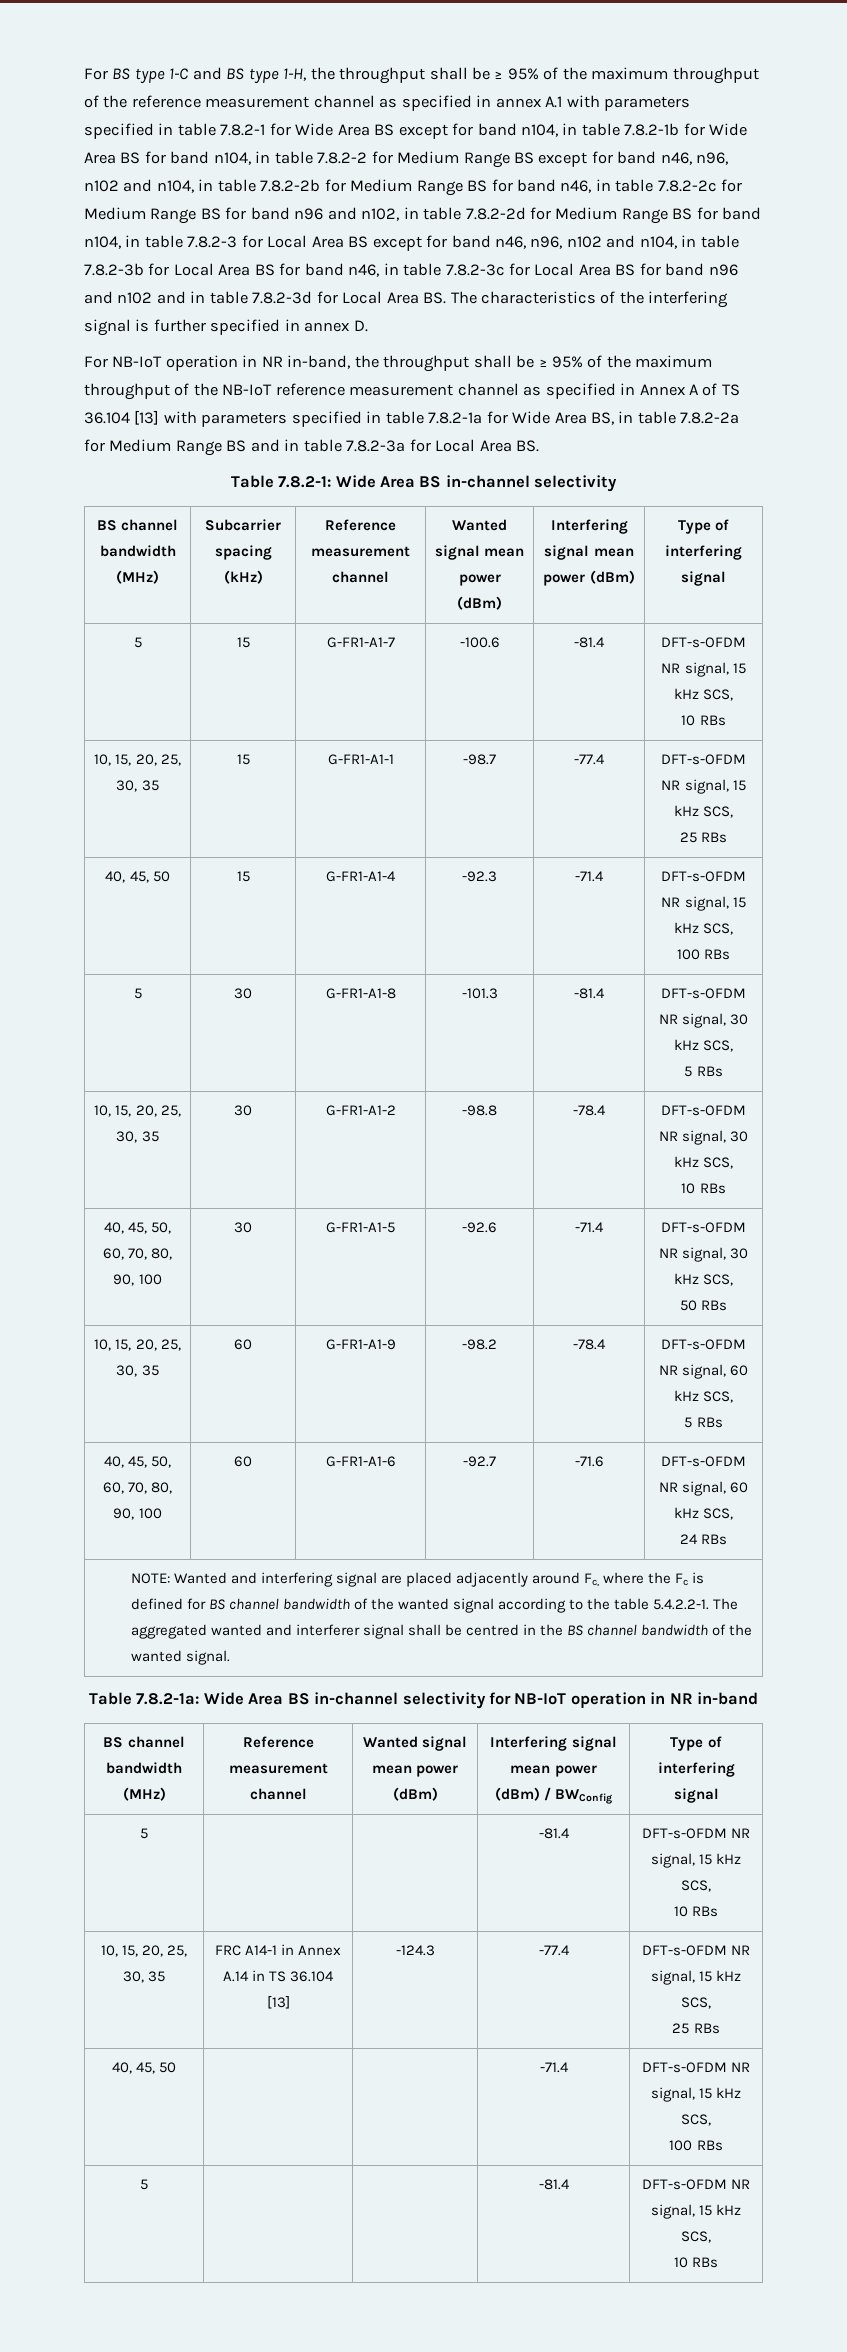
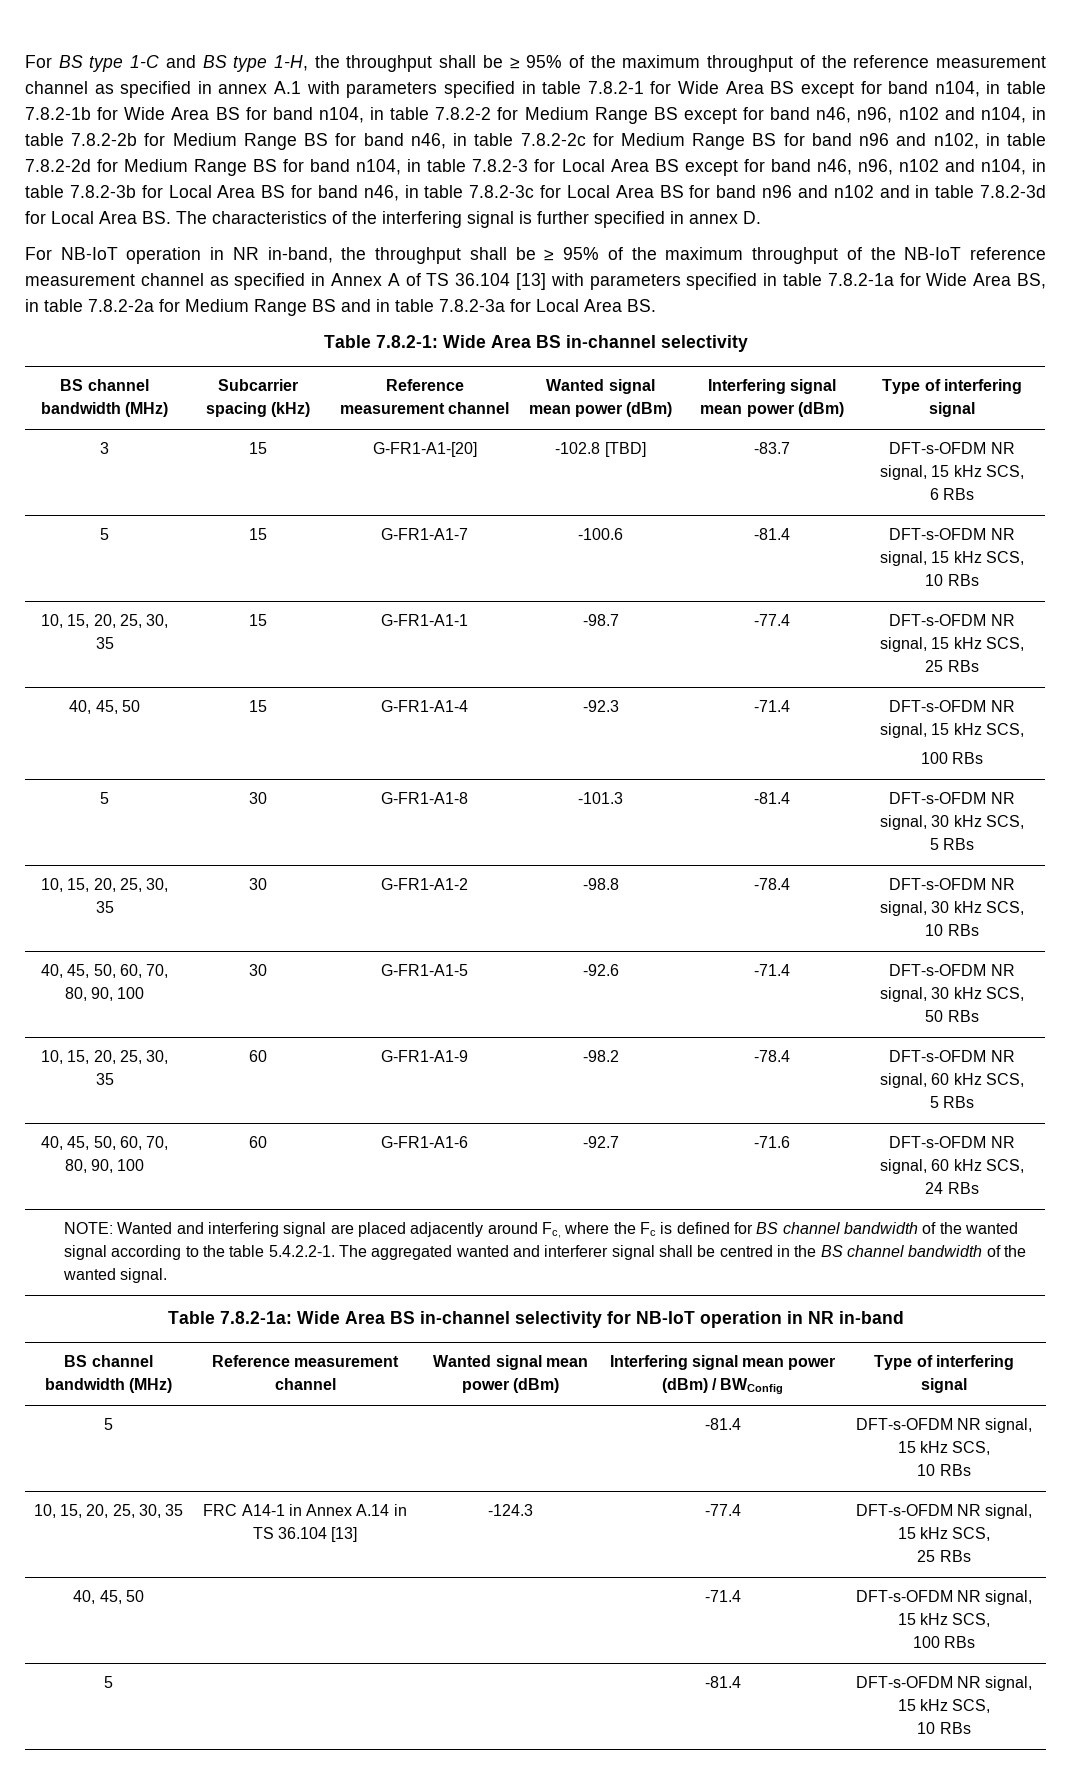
+ 3 | 15 | G-FR1-A1-[20] | -102.8 [TBD] | -83.7 | DFT-s-OFDM NR signal, 15 kHz SCS,
+ 6 RBs

